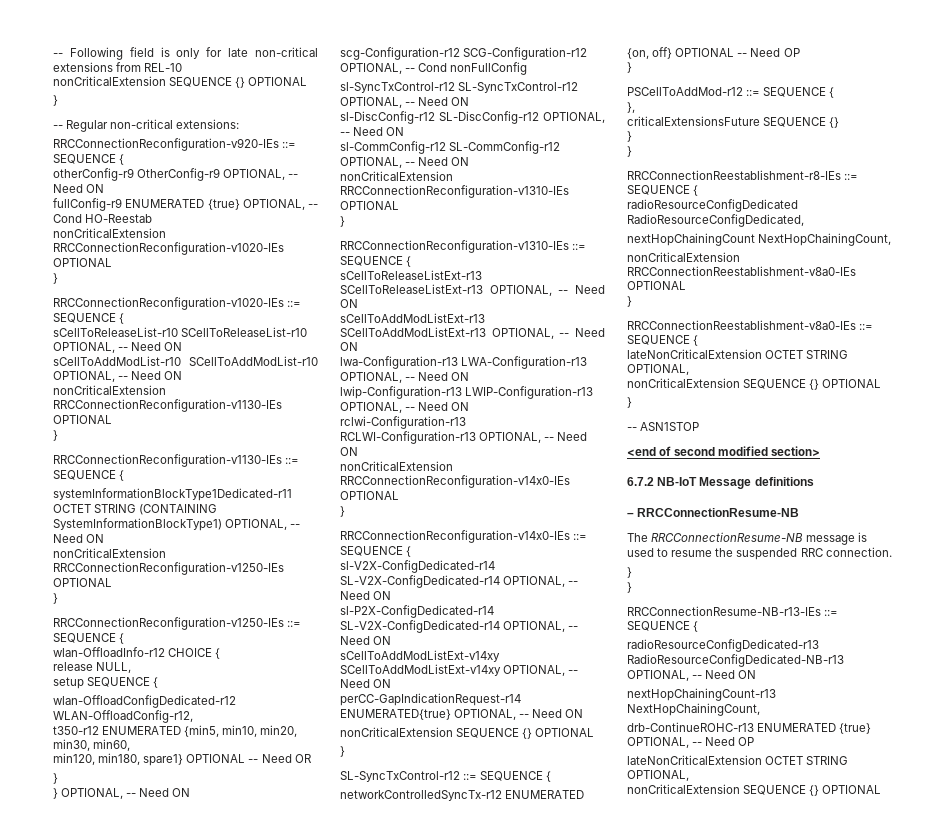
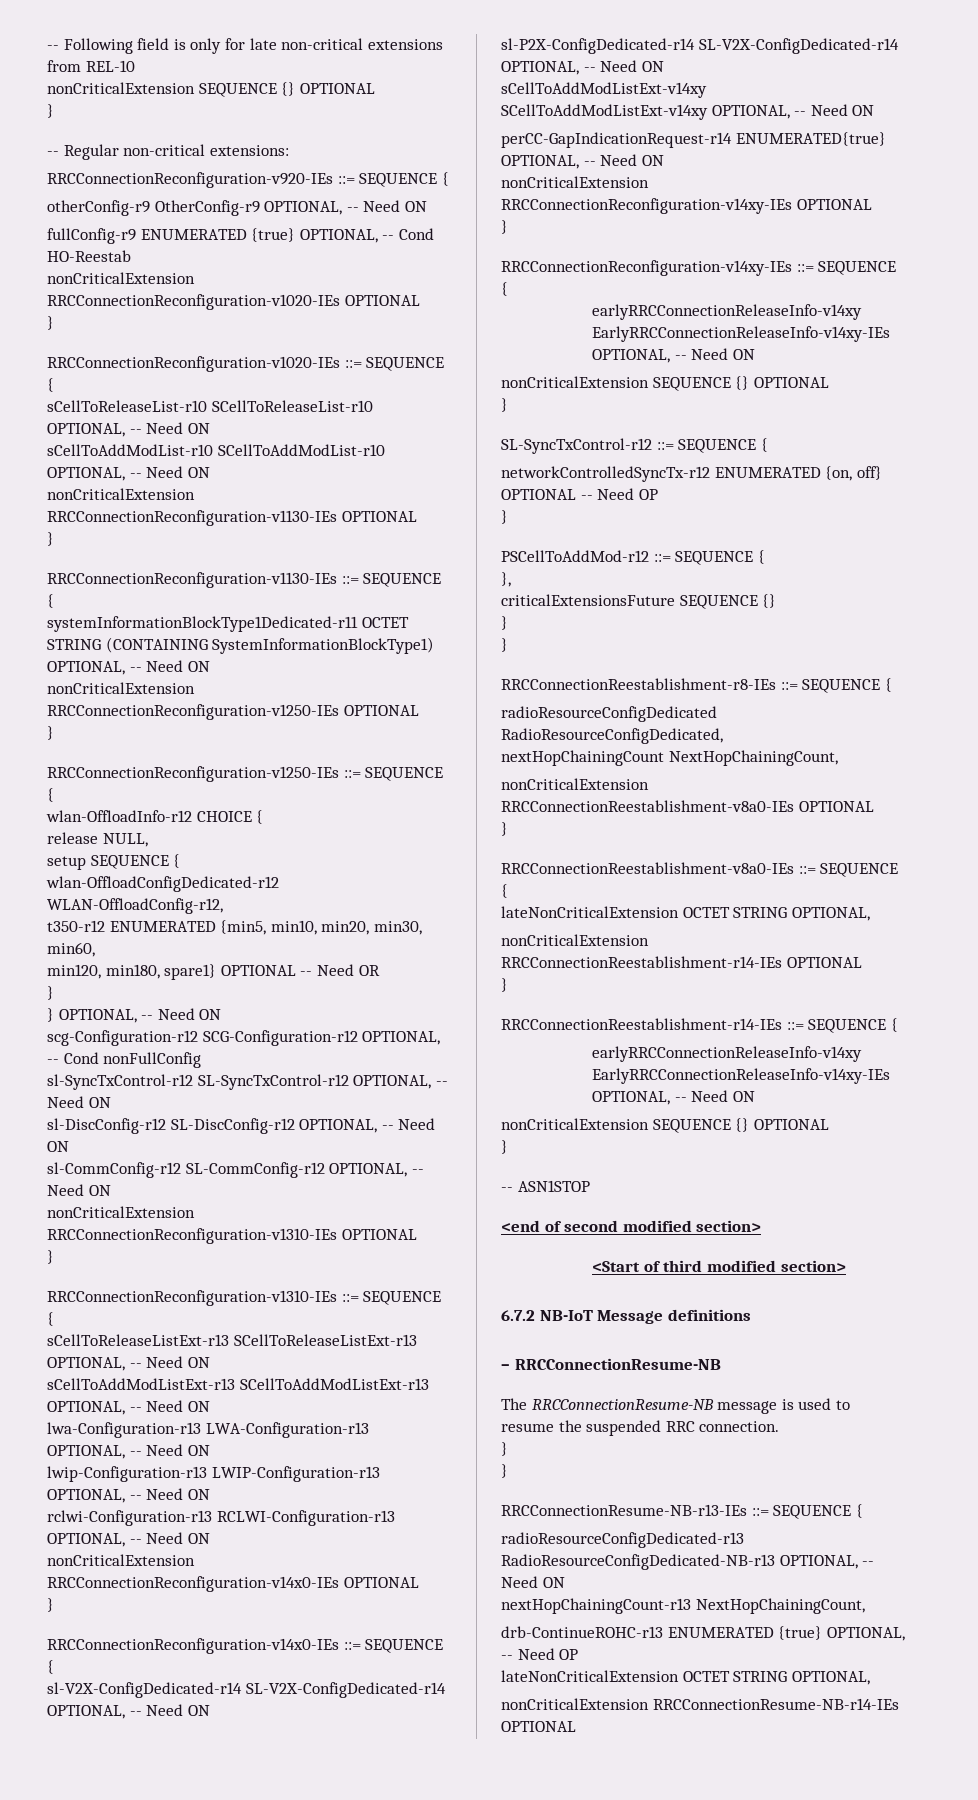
+ nonCriticalExtension RRCConnectionReconfiguration-v14xy-IEs OPTIONAL
+ }
+ RRCConnectionReconfiguration-v14xy-IEs ::= SEQUENCE {
+ earlyRRCConnectionReleaseInfo-v14xy EarlyRRCConnectionReleaseInfo-v14xy-IEs OPTIONAL, -- Need ON
+ nonCriticalExtension RRCConnectionReestablishment-r14-IEs OPTIONAL
+ }
+ RRCConnectionReestablishment-r14-IEs ::= SEQUENCE {
+ earlyRRCConnectionReleaseInfo-v14xy EarlyRRCConnectionReleaseInfo-v14xy-IEs OPTIONAL, -- Need ON
+ <Start of third modified section>
  drb-ContinueROHC-r13 ENUMERATED {true} OPTIONAL, -- Need OP
  lateNonCriticalExtension OCTET STRING OPTIONAL,
- nonCriticalExtension SEQUENCE {} OPTIONAL
+ nonCriticalExtension RRCConnectionResume-NB-r14-IEs OPTIONAL

